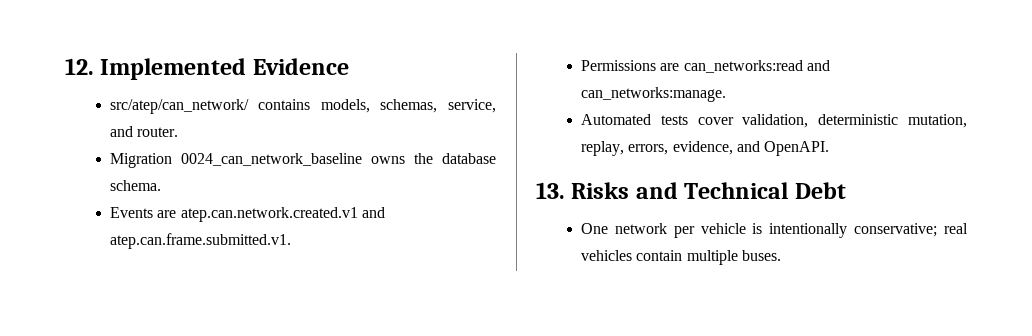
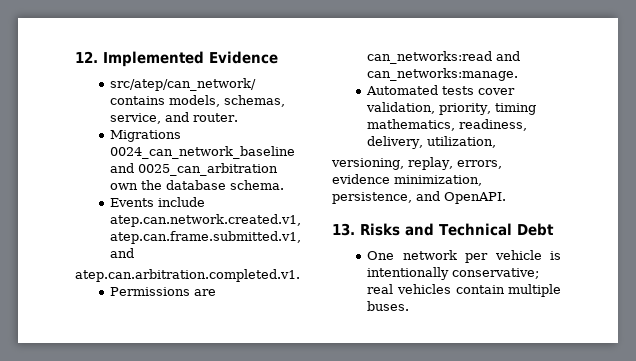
- Migration 0024_can_network_baseline owns the database schema.
+ Migrations 0024_can_network_baseline and 0025_can_arbitration own the database schema.
- Events are atep.can.network.created.v1 and atep.can.frame.submitted.v1.
+ Events include atep.can.network.created.v1, atep.can.frame.submitted.v1, and
+ atep.can.arbitration.completed.v1.
- Automated tests cover validation, deterministic mutation, replay, errors, evidence, and OpenAPI.
+ Automated tests cover validation, priority, timing mathematics, readiness, delivery, utilization,
+ versioning, replay, errors, evidence minimization, persistence, and OpenAPI.

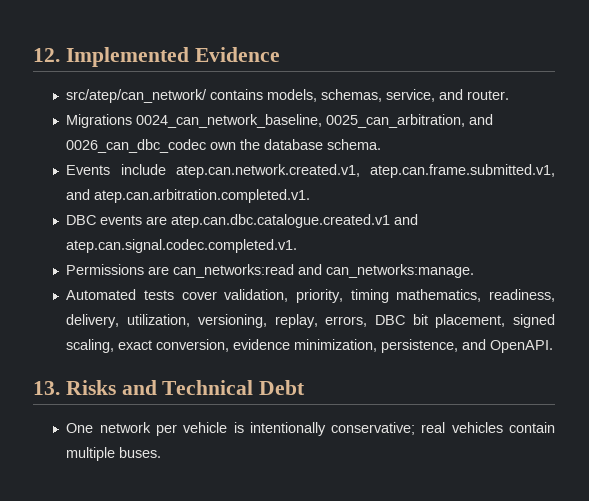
- Migrations 0024_can_network_baseline and 0025_can_arbitration own the database schema.
+ Migrations 0024_can_network_baseline, 0025_can_arbitration, and 0026_can_dbc_codec own the database schema.
- Events include atep.can.network.created.v1, atep.can.frame.submitted.v1, and
- atep.can.arbitration.completed.v1.
+ Events include atep.can.network.created.v1, atep.can.frame.submitted.v1, and atep.can.arbitration.completed.v1.
+ DBC events are atep.can.dbc.catalogue.created.v1 and atep.can.signal.codec.completed.v1.
- Automated tests cover validation, priority, timing mathematics, readiness, delivery, utilization,
- versioning, replay, errors, evidence minimization, persistence, and OpenAPI.
+ Automated tests cover validation, priority, timing mathematics, readiness, delivery, utilization, versioning, replay, errors, DBC bit placement, signed scaling, exact conversion, evidence minimization, persistence, and OpenAPI.

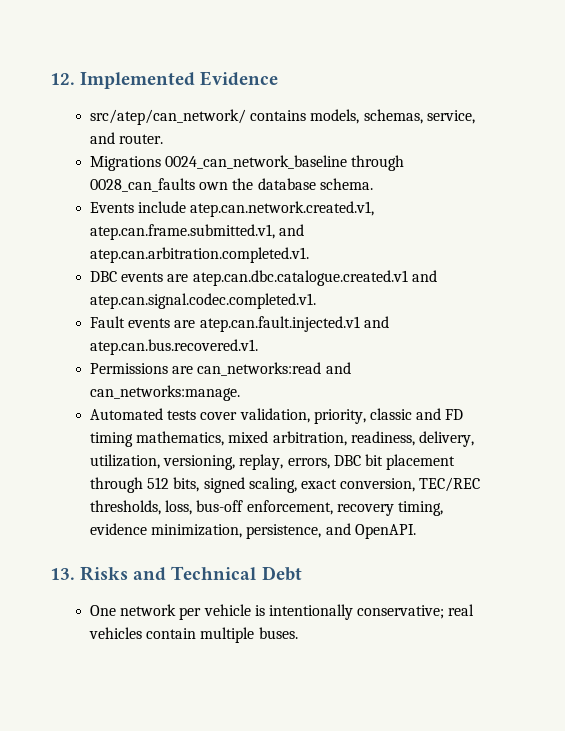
- Migrations 0024_can_network_baseline, 0025_can_arbitration, and 0026_can_dbc_codec own the database schema.
+ Migrations 0024_can_network_baseline through 0028_can_faults own the database schema.
+ Fault events are atep.can.fault.injected.v1 and atep.can.bus.recovered.v1.
- Automated tests cover validation, priority, timing mathematics, readiness, delivery, utilization, versioning, replay, errors, DBC bit placement, signed scaling, exact conversion, evidence minimization, persistence, and OpenAPI.
+ Automated tests cover validation, priority, classic and FD timing mathematics, mixed arbitration, readiness, delivery, utilization, versioning, replay, errors, DBC bit placement through 512 bits, signed scaling, exact conversion, TEC/REC thresholds, loss, bus-off enforcement, recovery timing, evidence minimization, persistence, and OpenAPI.

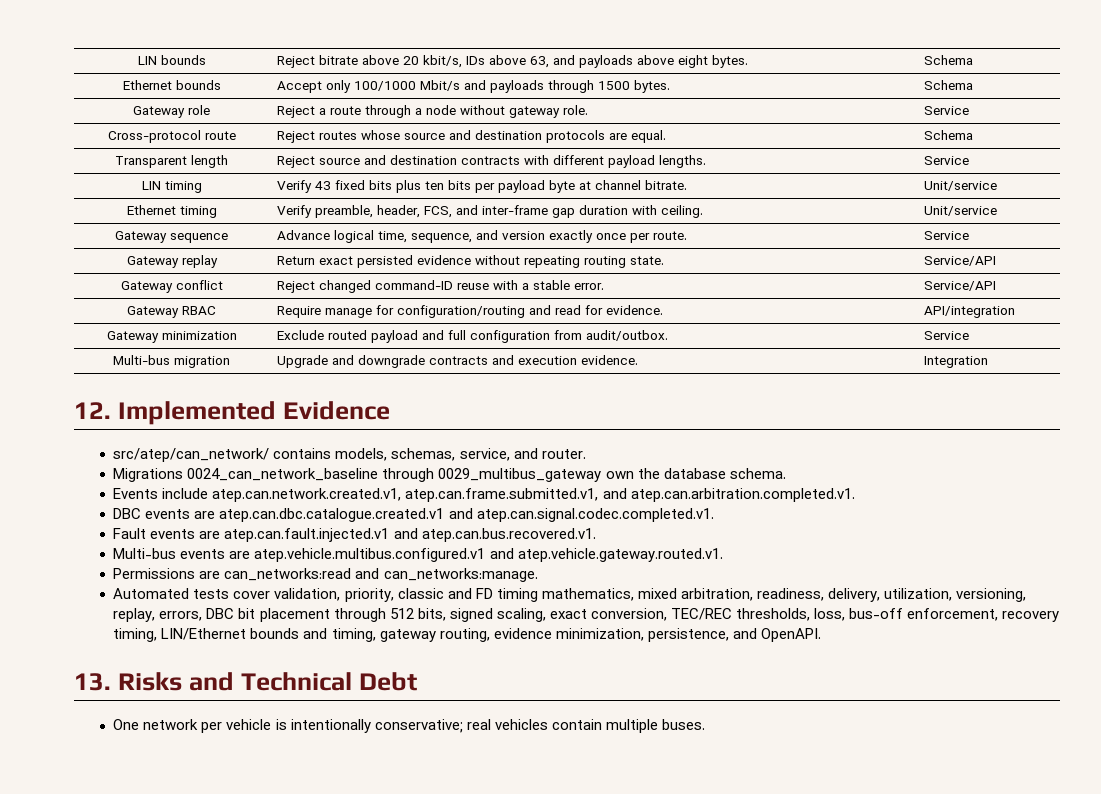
+ LIN bounds | Reject bitrate above 20 kbit/s, IDs above 63, and payloads above eight bytes. | Schema
+ Ethernet bounds | Accept only 100/1000 Mbit/s and payloads through 1500 bytes. | Schema
+ Gateway role | Reject a route through a node without gateway role. | Service
+ Cross-protocol route | Reject routes whose source and destination protocols are equal. | Schema
+ Transparent length | Reject source and destination contracts with different payload lengths. | Service
+ LIN timing | Verify 43 fixed bits plus ten bits per payload byte at channel bitrate. | Unit/service
+ Ethernet timing | Verify preamble, header, FCS, and inter-frame gap duration with ceiling. | Unit/service
+ Gateway sequence | Advance logical time, sequence, and version exactly once per route. | Service
+ Gateway replay | Return exact persisted evidence without repeating routing state. | Service/API
+ Gateway conflict | Reject changed command-ID reuse with a stable error. | Service/API
+ Gateway RBAC | Require manage for configuration/routing and read for evidence. | API/integration
+ Gateway minimization | Exclude routed payload and full configuration from audit/outbox. | Service
+ Multi-bus migration | Upgrade and downgrade contracts and execution evidence. | Integration
- Migrations 0024_can_network_baseline through 0028_can_faults own the database schema.
+ Migrations 0024_can_network_baseline through 0029_multibus_gateway own the database schema.
+ Multi-bus events are atep.vehicle.multibus.configured.v1 and atep.vehicle.gateway.routed.v1.
- Automated tests cover validation, priority, classic and FD timing mathematics, mixed arbitration, readiness, delivery, utilization, versioning, replay, errors, DBC bit placement through 512 bits, signed scaling, exact conversion, TEC/REC thresholds, loss, bus-off enforcement, recovery timing, evidence minimization, persistence, and OpenAPI.
+ Automated tests cover validation, priority, classic and FD timing mathematics, mixed arbitration, readiness, delivery, utilization, versioning, replay, errors, DBC bit placement through 512 bits, signed scaling, exact conversion, TEC/REC thresholds, loss, bus-off enforcement, recovery timing, LIN/Ethernet bounds and timing, gateway routing, evidence minimization, persistence, and OpenAPI.

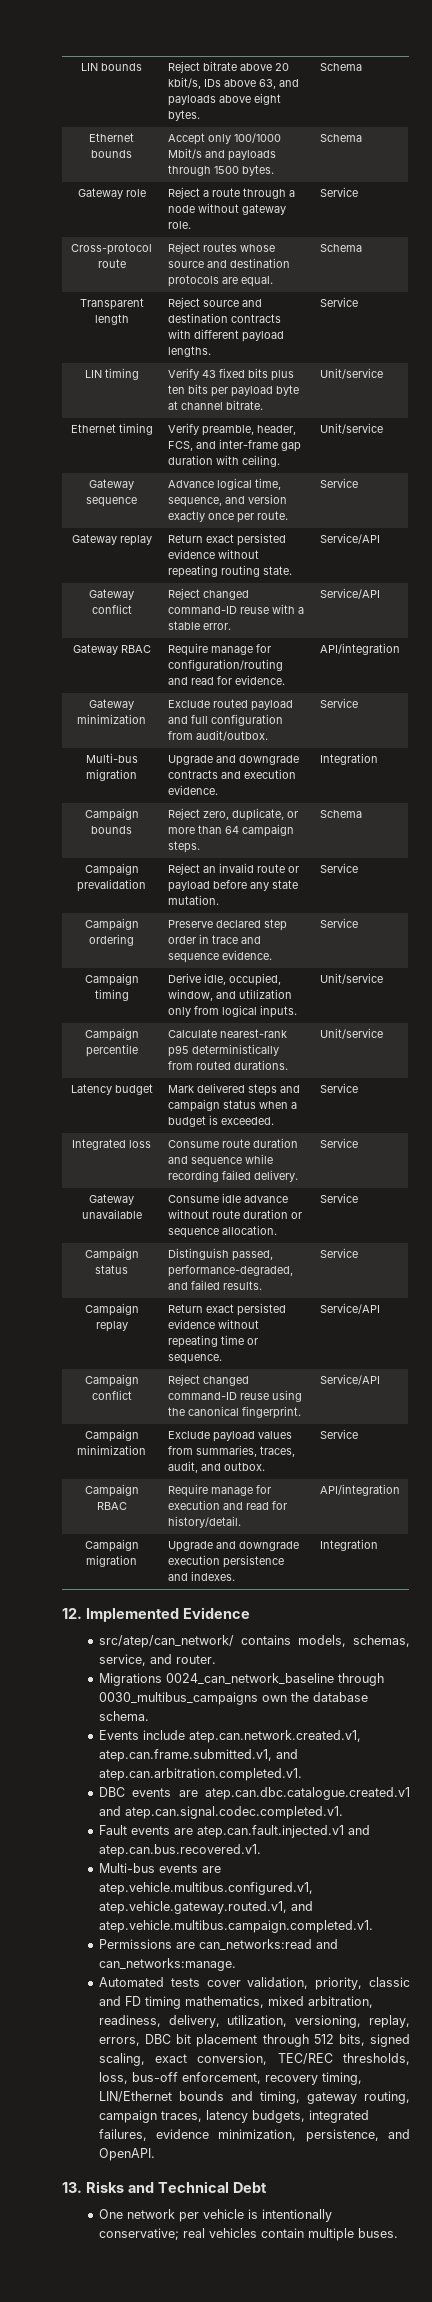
+ Campaign bounds | Reject zero, duplicate, or more than 64 campaign steps. | Schema
+ Campaign prevalidation | Reject an invalid route or payload before any state mutation. | Service
+ Campaign ordering | Preserve declared step order in trace and sequence evidence. | Service
+ Campaign timing | Derive idle, occupied, window, and utilization only from logical inputs. | Unit/service
+ Campaign percentile | Calculate nearest-rank p95 deterministically from routed durations. | Unit/service
+ Latency budget | Mark delivered steps and campaign status when a budget is exceeded. | Service
+ Integrated loss | Consume route duration and sequence while recording failed delivery. | Service
+ Gateway unavailable | Consume idle advance without route duration or sequence allocation. | Service
+ Campaign status | Distinguish passed, performance-degraded, and failed results. | Service
+ Campaign replay | Return exact persisted evidence without repeating time or sequence. | Service/API
+ Campaign conflict | Reject changed command-ID reuse using the canonical fingerprint. | Service/API
+ Campaign minimization | Exclude payload values from summaries, traces, audit, and outbox. | Service
+ Campaign RBAC | Require manage for execution and read for history/detail. | API/integration
+ Campaign migration | Upgrade and downgrade execution persistence and indexes. | Integration
- Migrations 0024_can_network_baseline through 0029_multibus_gateway own the database schema.
+ Migrations 0024_can_network_baseline through 0030_multibus_campaigns own the database schema.
- Multi-bus events are atep.vehicle.multibus.configured.v1 and atep.vehicle.gateway.routed.v1.
+ Multi-bus events are atep.vehicle.multibus.configured.v1, atep.vehicle.gateway.routed.v1, and atep.vehicle.multibus.campaign.completed.v1.
- Automated tests cover validation, priority, classic and FD timing mathematics, mixed arbitration, readiness, delivery, utilization, versioning, replay, errors, DBC bit placement through 512 bits, signed scaling, exact conversion, TEC/REC thresholds, loss, bus-off enforcement, recovery timing, LIN/Ethernet bounds and timing, gateway routing, evidence minimization, persistence, and OpenAPI.
+ Automated tests cover validation, priority, classic and FD timing mathematics, mixed arbitration, readiness, delivery, utilization, versioning, replay, errors, DBC bit placement through 512 bits, signed scaling, exact conversion, TEC/REC thresholds, loss, bus-off enforcement, recovery timing, LIN/Ethernet bounds and timing, gateway routing, campaign traces, latency budgets, integrated failures, evidence minimization, persistence, and OpenAPI.

